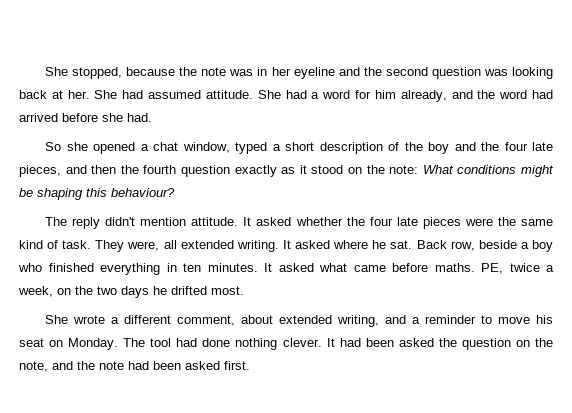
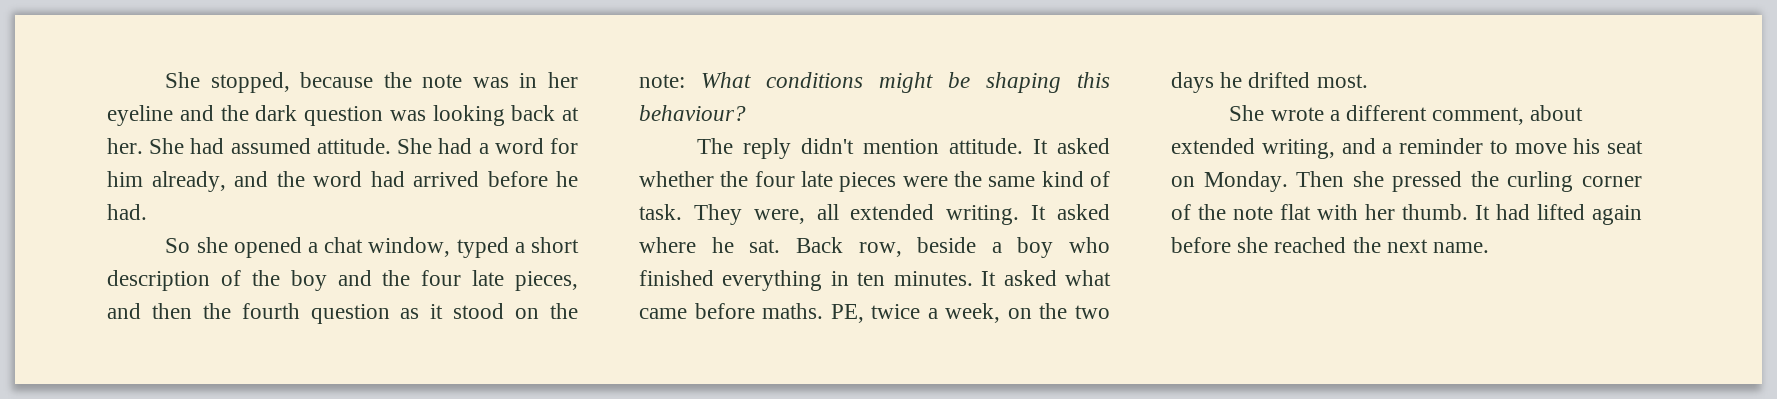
- She stopped, because the note was in her eyeline and the second question was looking back at her.
+ She stopped, because the note was in her eyeline and the dark question was looking back at her.
- She had a word for him already, and the word had arrived before she had.
+ She had a word for him already, and the word had arrived before he had.
- So she opened a chat window, typed a short description of the boy and the four late pieces, and then the fourth question exactly as it stood on the note: What conditions might be shaping this behaviour?
+ So she opened a chat window, typed a short description of the boy and the four late pieces, and then the fourth question as it stood on the note: What conditions might be shaping this behaviour?
- The tool had done nothing clever. It had been asked the question on the note, and the note had been asked first.
+ Then she pressed the curling corner of the note flat with her thumb. It had lifted again before she reached the next name.

